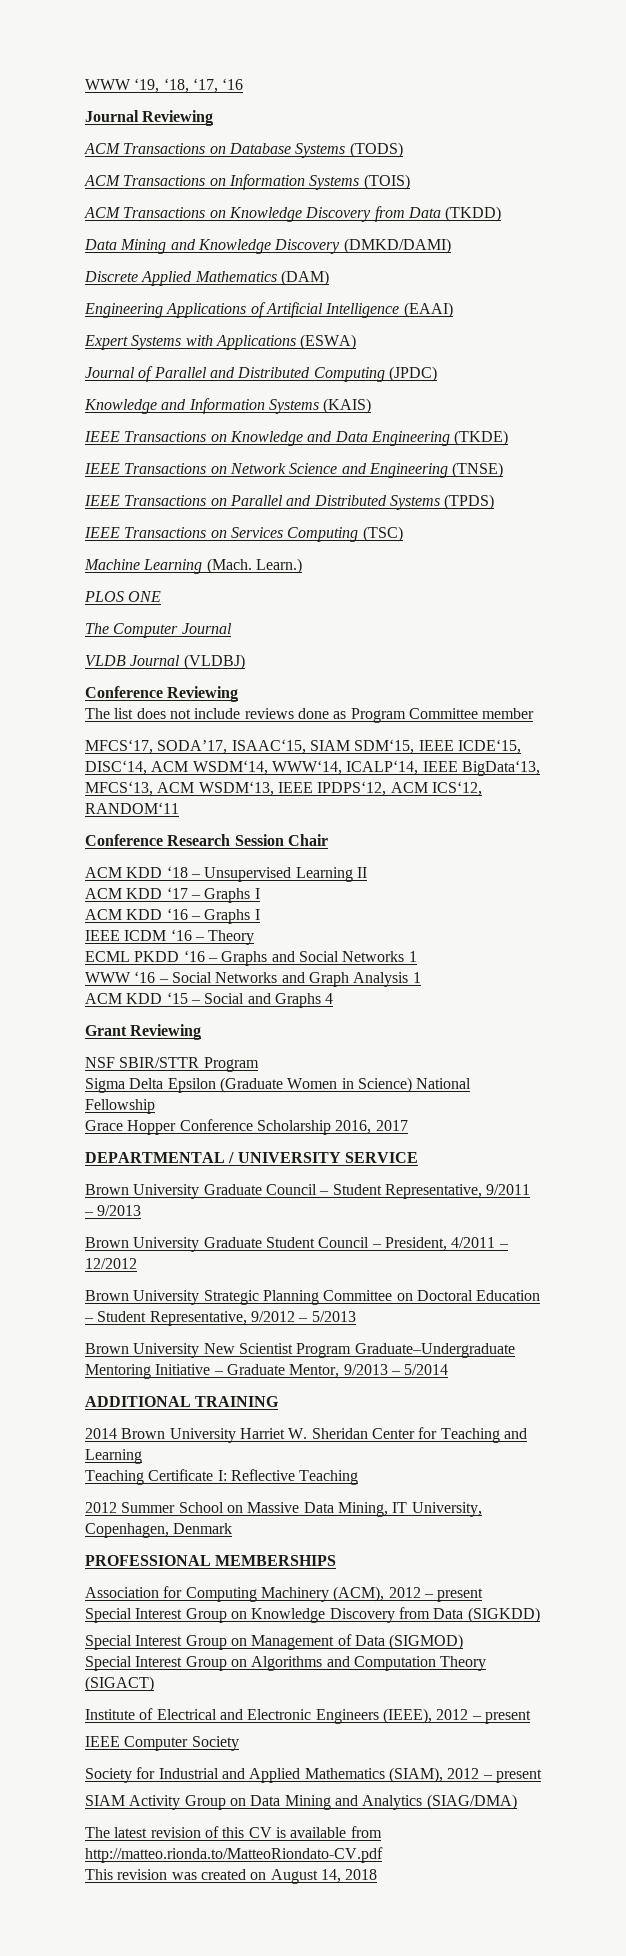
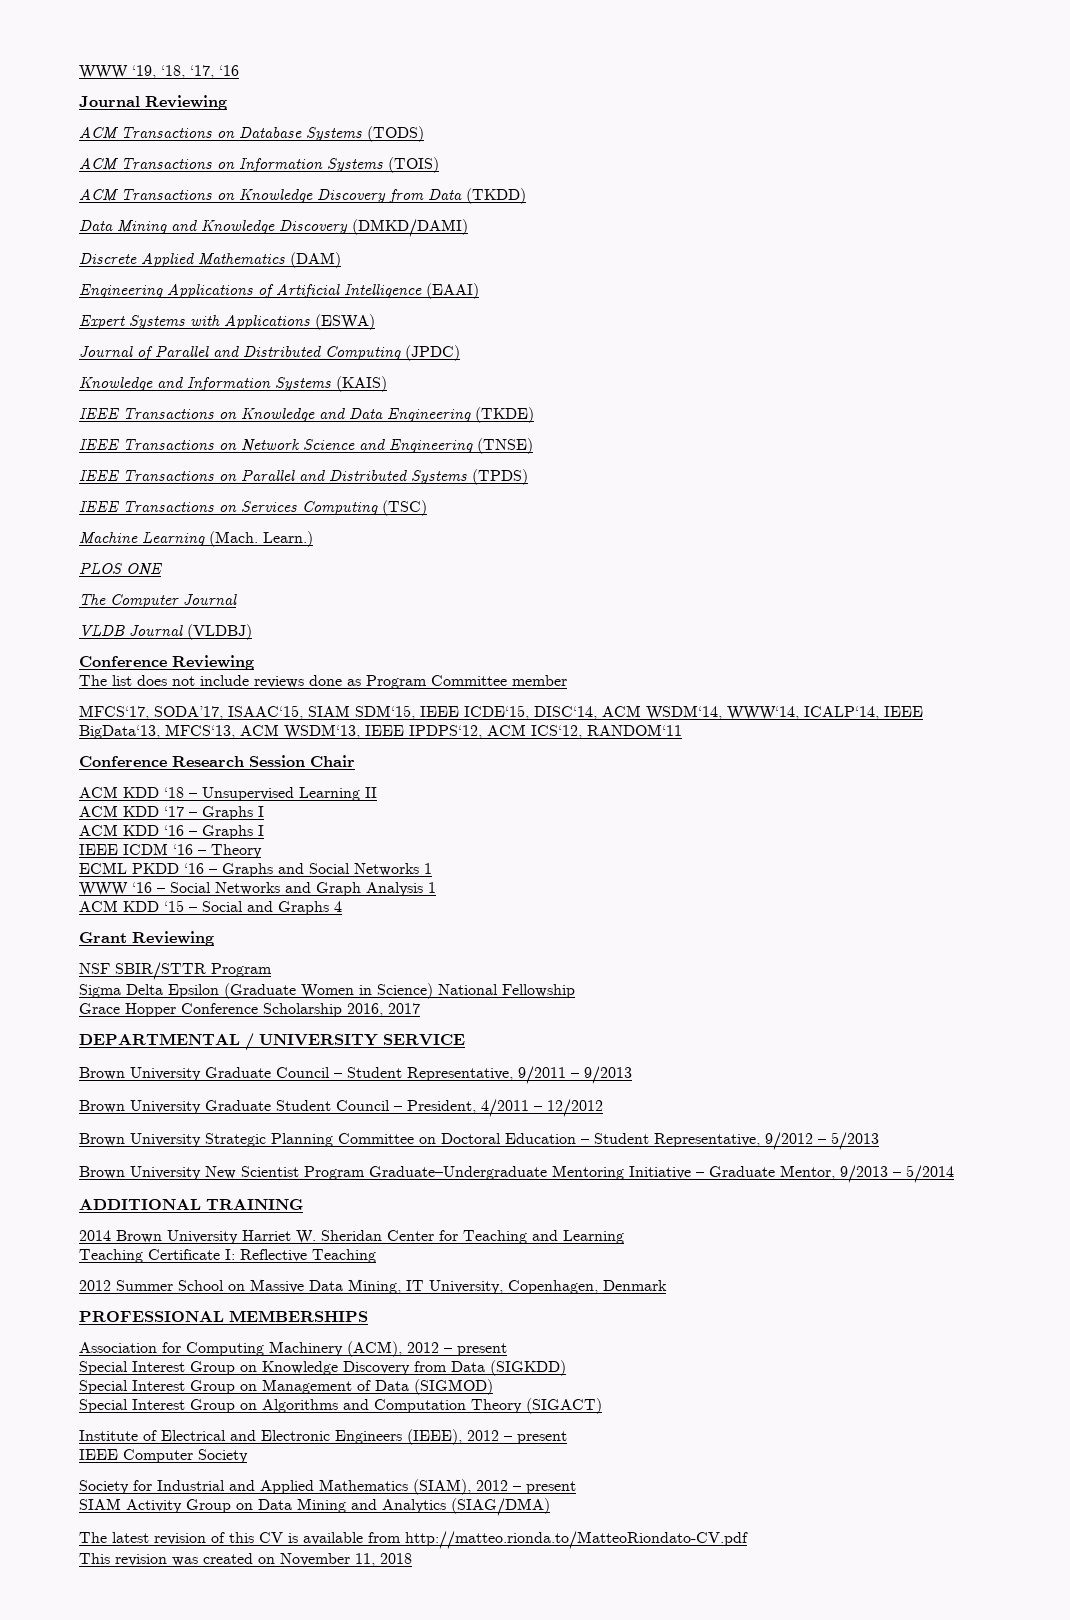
- This revision was created on August 14, 2018
+ This revision was created on November 11, 2018

